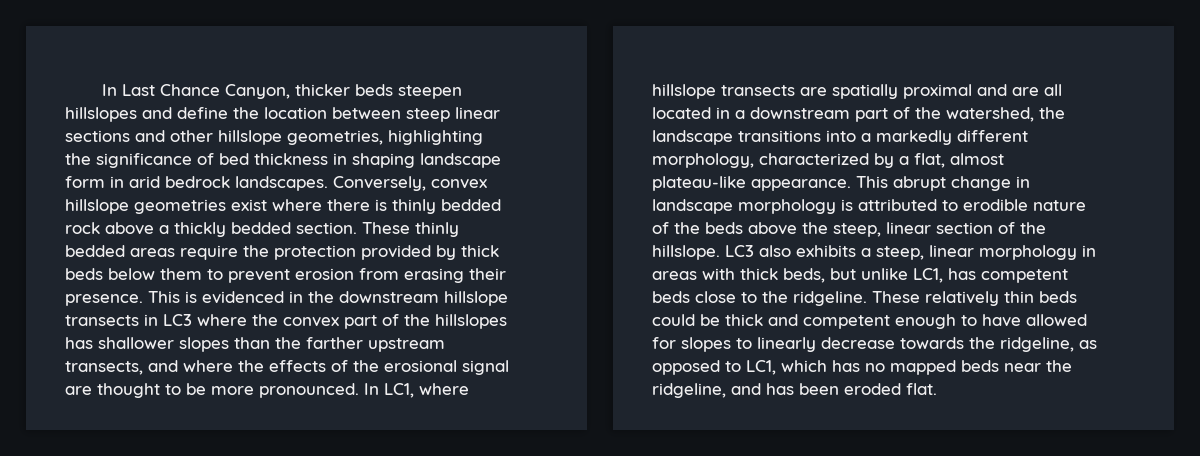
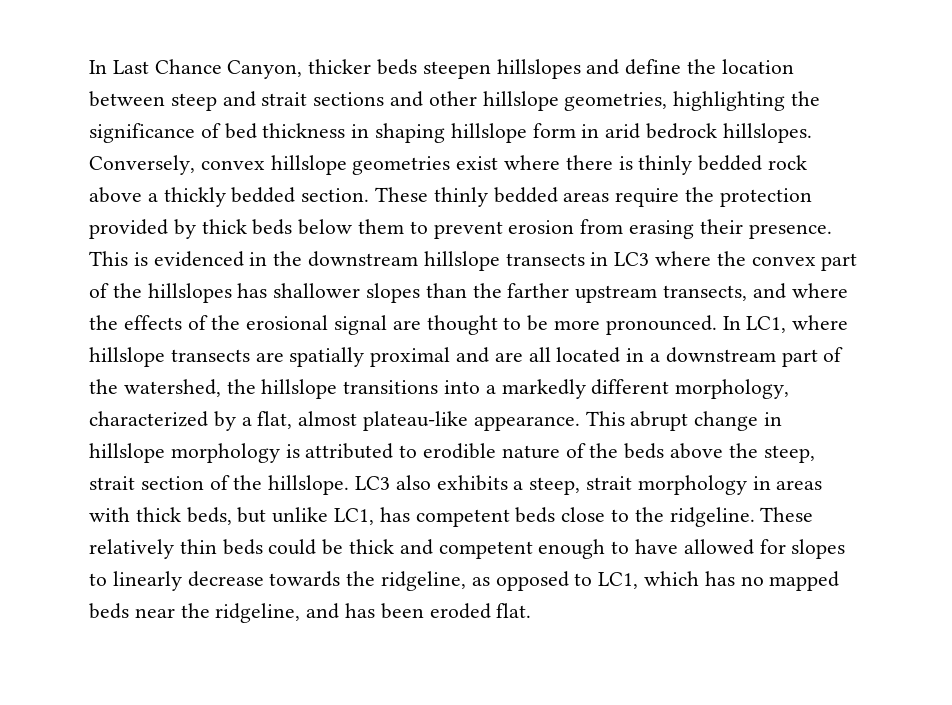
- In Last Chance Canyon, thicker beds steepen hillslopes and define the location between steep linear sections and other hillslope geometries, highlighting the significance of bed thickness in shaping landscape form in arid bedrock landscapes.
+ In Last Chance Canyon, thicker beds steepen hillslopes and define the location between steep and strait sections and other hillslope geometries, highlighting the significance of bed thickness in shaping hillslope form in arid bedrock hillslopes.
- In LC1, where hillslope transects are spatially proximal and are all located in a downstream part of the watershed, the landscape transitions into a markedly different morphology, characterized by a flat, almost plateau-like appearance.
+ In LC1, where hillslope transects are spatially proximal and are all located in a downstream part of the watershed, the hillslope transitions into a markedly different morphology, characterized by a flat, almost plateau-like appearance.
- This abrupt change in landscape morphology is attributed to erodible nature of the beds above the steep, linear section of the hillslope.
+ This abrupt change in hillslope morphology is attributed to erodible nature of the beds above the steep, strait section of the hillslope.
- LC3 also exhibits a steep, linear morphology in areas with thick beds, but unlike LC1, has competent beds close to the ridgeline.
+ LC3 also exhibits a steep, strait morphology in areas with thick beds, but unlike LC1, has competent beds close to the ridgeline.

